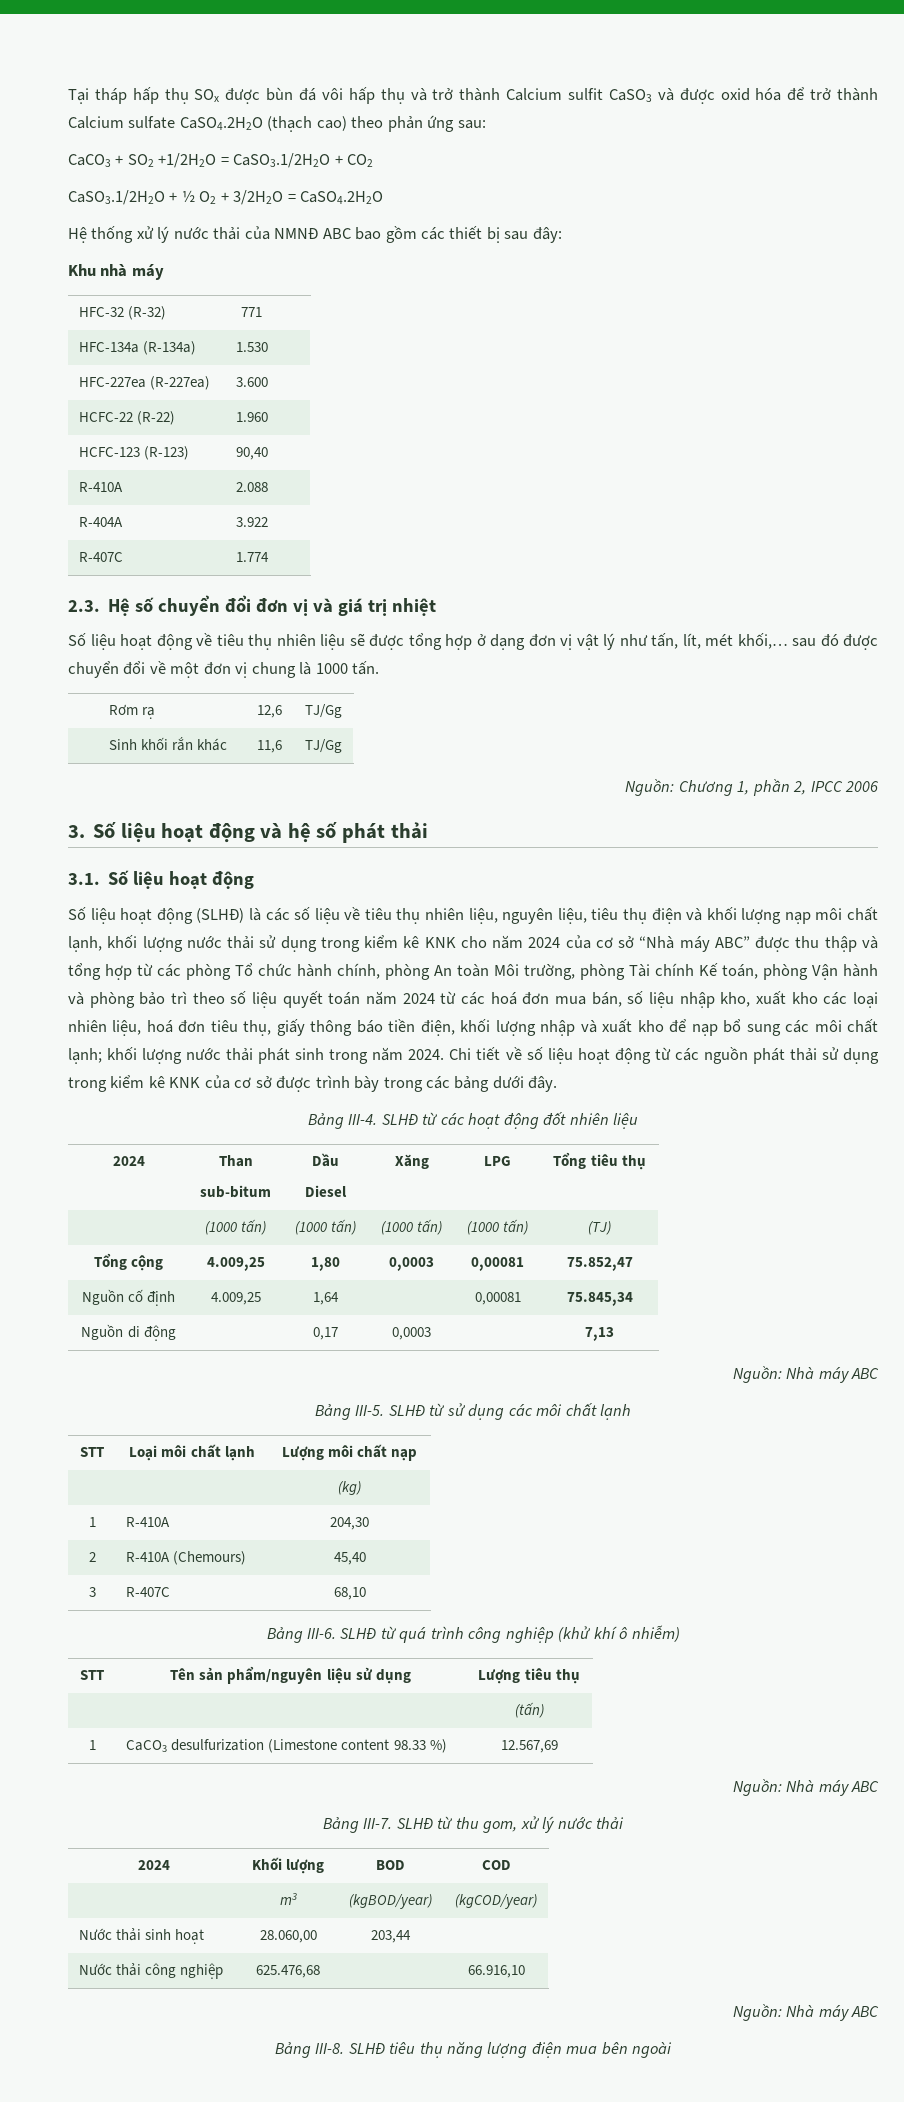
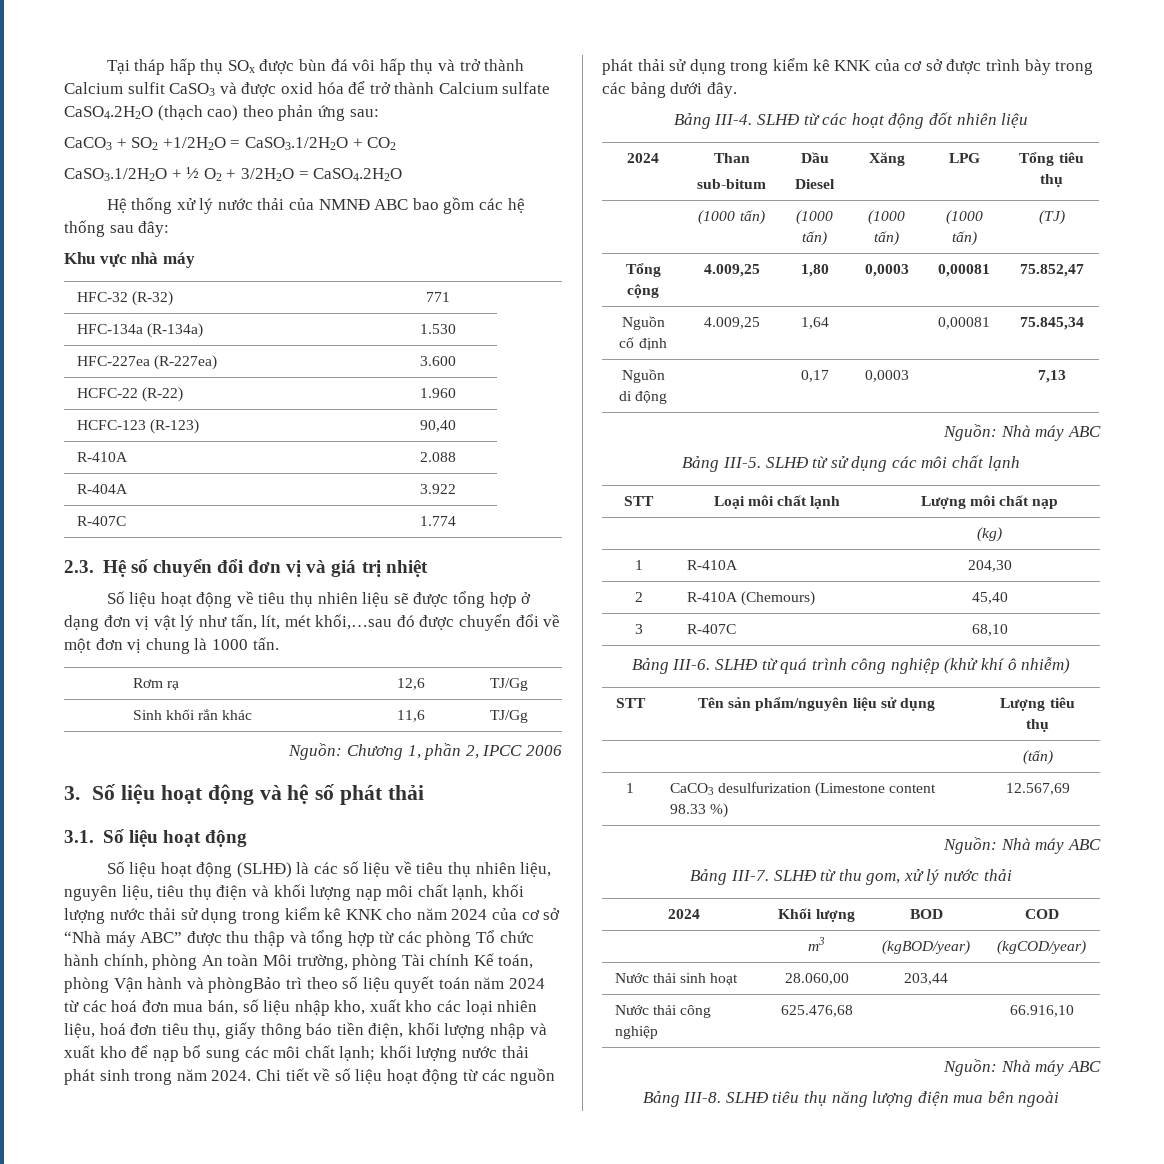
- Hệ thống xử lý nước thải của NMNĐ ABC bao gồm các thiết bị sau đây:
+ Hệ thống xử lý nước thải của NMNĐ ABC bao gồm các hệ thống sau đây:
- Khu nhà máy
+ Khu vực nhà máy
- Số liệu hoạt động về tiêu thụ nhiên liệu sẽ được tổng hợp ở dạng đơn vị vật lý như tấn, lít, mét khối,… sau đó được chuyển đổi về một đơn vị chung là 1000 tấn.
+ Số liệu hoạt động về tiêu thụ nhiên liệu sẽ được tổng hợp ở dạng đơn vị vật lý như tấn, lít, mét khối,…sau đó được chuyển đổi về một đơn vị chung là 1000 tấn.
- Số liệu hoạt động (SLHĐ) là các số liệu về tiêu thụ nhiên liệu, nguyên liệu, tiêu thụ điện và khối lượng nạp môi chất lạnh, khối lượng nước thải sử dụng trong kiểm kê KNK cho năm 2024 của cơ sở “Nhà máy ABC” được thu thập và tổng hợp từ các phòng Tổ chức hành chính, phòng An toàn Môi trường, phòng Tài chính Kế toán, phòng Vận hành và phòng bảo trì theo số liệu quyết toán năm 2024 từ các hoá đơn mua bán, số liệu nhập kho, xuất kho các loại nhiên liệu, hoá đơn tiêu thụ, giấy thông báo tiền điện, khối lượng nhập và xuất kho để nạp bổ sung các môi chất lạnh;
+ Số liệu hoạt động (SLHĐ) là các số liệu về tiêu thụ nhiên liệu, nguyên liệu, tiêu thụ điện và khối lượng nạp môi chất lạnh, khối lượng nước thải sử dụng trong kiểm kê KNK cho năm 2024 của cơ sở “Nhà máy ABC” được thu thập và tổng hợp từ các phòng Tổ chức hành chính, phòng An toàn Môi trường, phòng Tài chính Kế toán, phòng Vận hành và phòngBảo trì theo số liệu quyết toán năm 2024 từ các hoá đơn mua bán, số liệu nhập kho, xuất kho các loại nhiên liệu, hoá đơn tiêu thụ, giấy thông báo tiền điện, khối lượng nhập và xuất kho để nạp bổ sung các môi chất lạnh;

